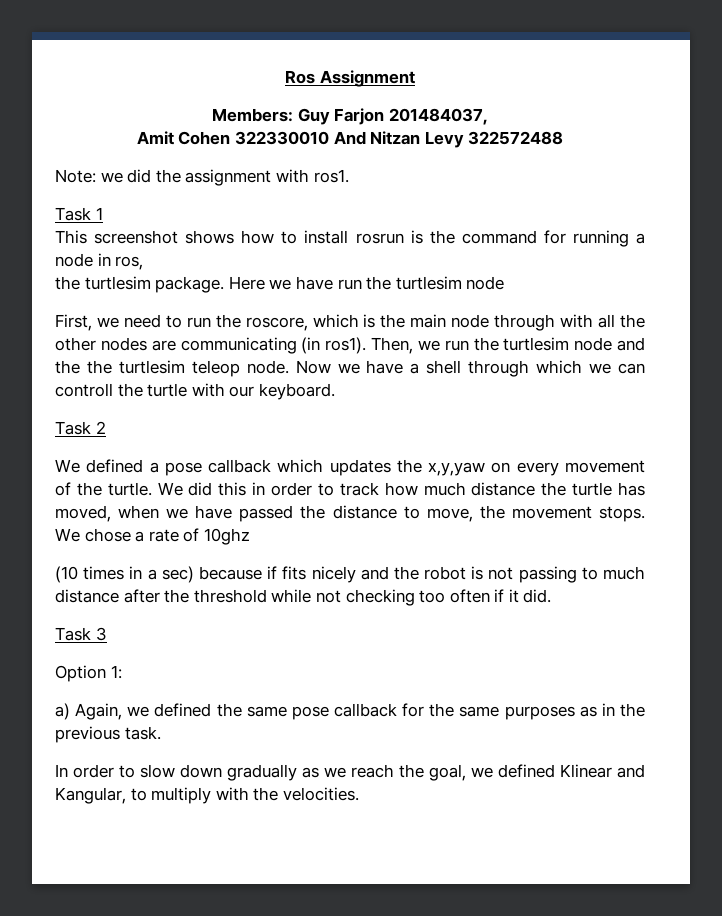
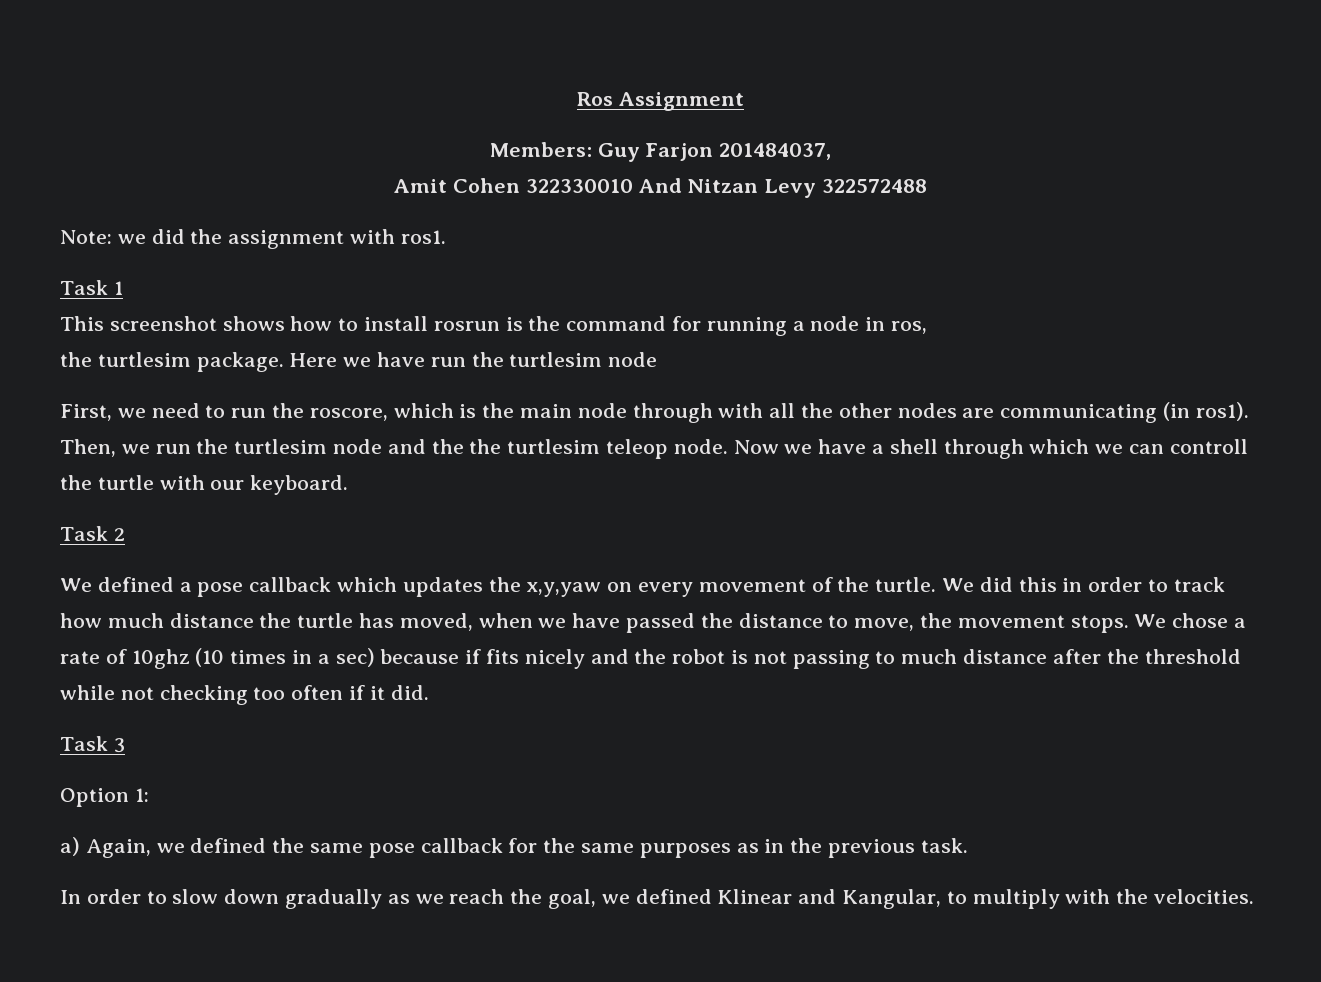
- We chose a rate of 10ghz
- (10 times in a sec) because if fits nicely and the robot is not passing to much distance after the threshold while not checking too often if it did.
+ We chose a rate of 10ghz (10 times in a sec) because if fits nicely and the robot is not passing to much distance after the threshold while not checking too often if it did.

